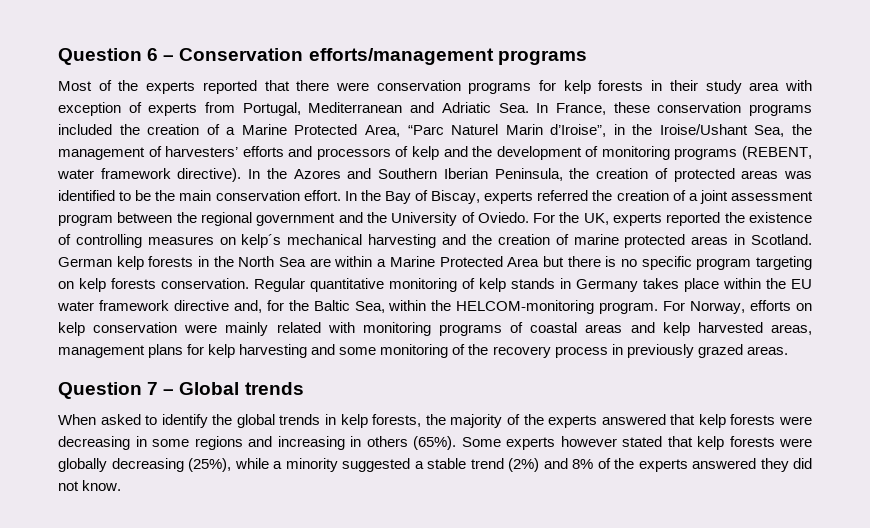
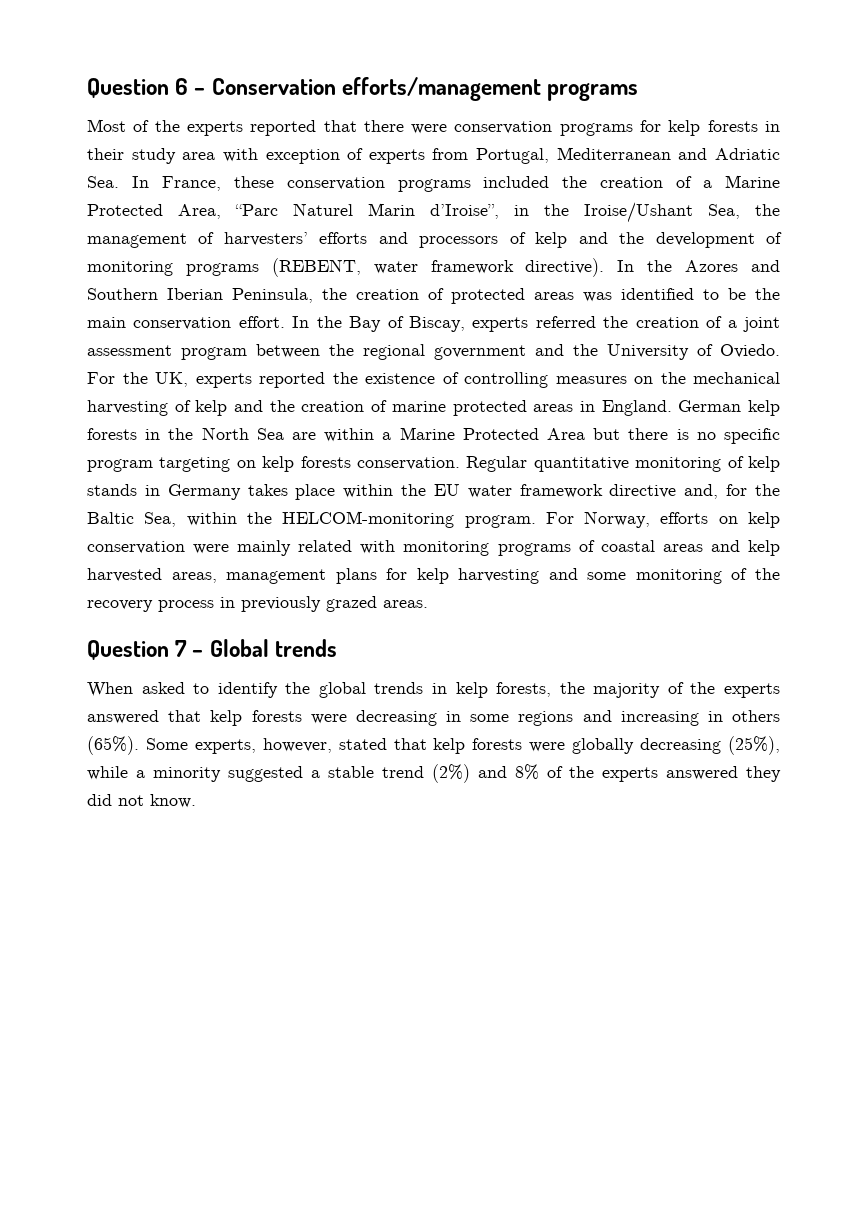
- For the UK, experts reported the existence of controlling measures on kelp´s mechanical harvesting and the creation of marine protected areas in Scotland.
+ For the UK, experts reported the existence of controlling measures on the mechanical harvesting of kelp and the creation of marine protected areas in England.
- Some experts however stated that kelp forests were globally decreasing (25%), while a minority suggested a stable trend (2%) and 8% of the experts answered they did not know.
+ Some experts, however, stated that kelp forests were globally decreasing (25%), while a minority suggested a stable trend (2%) and 8% of the experts answered they did not know.

